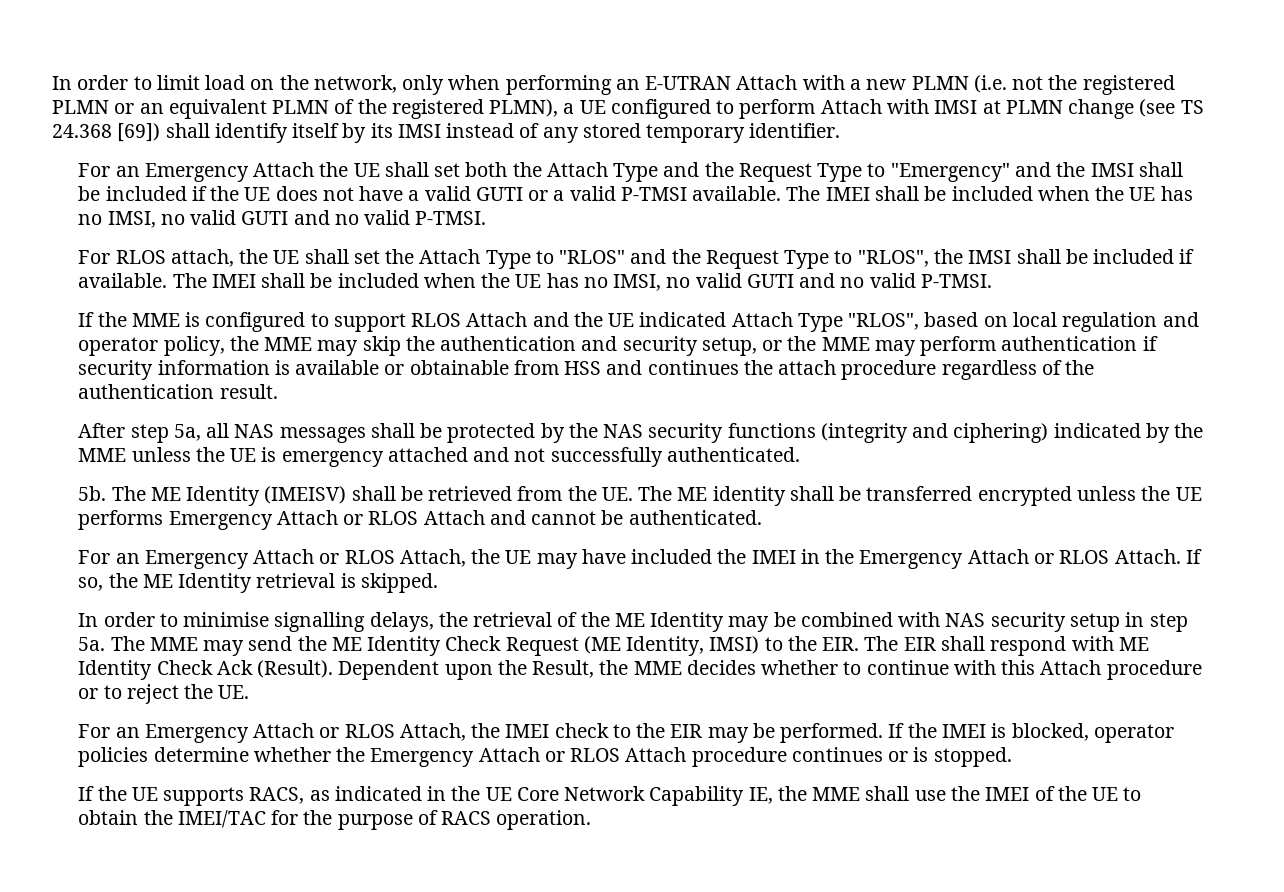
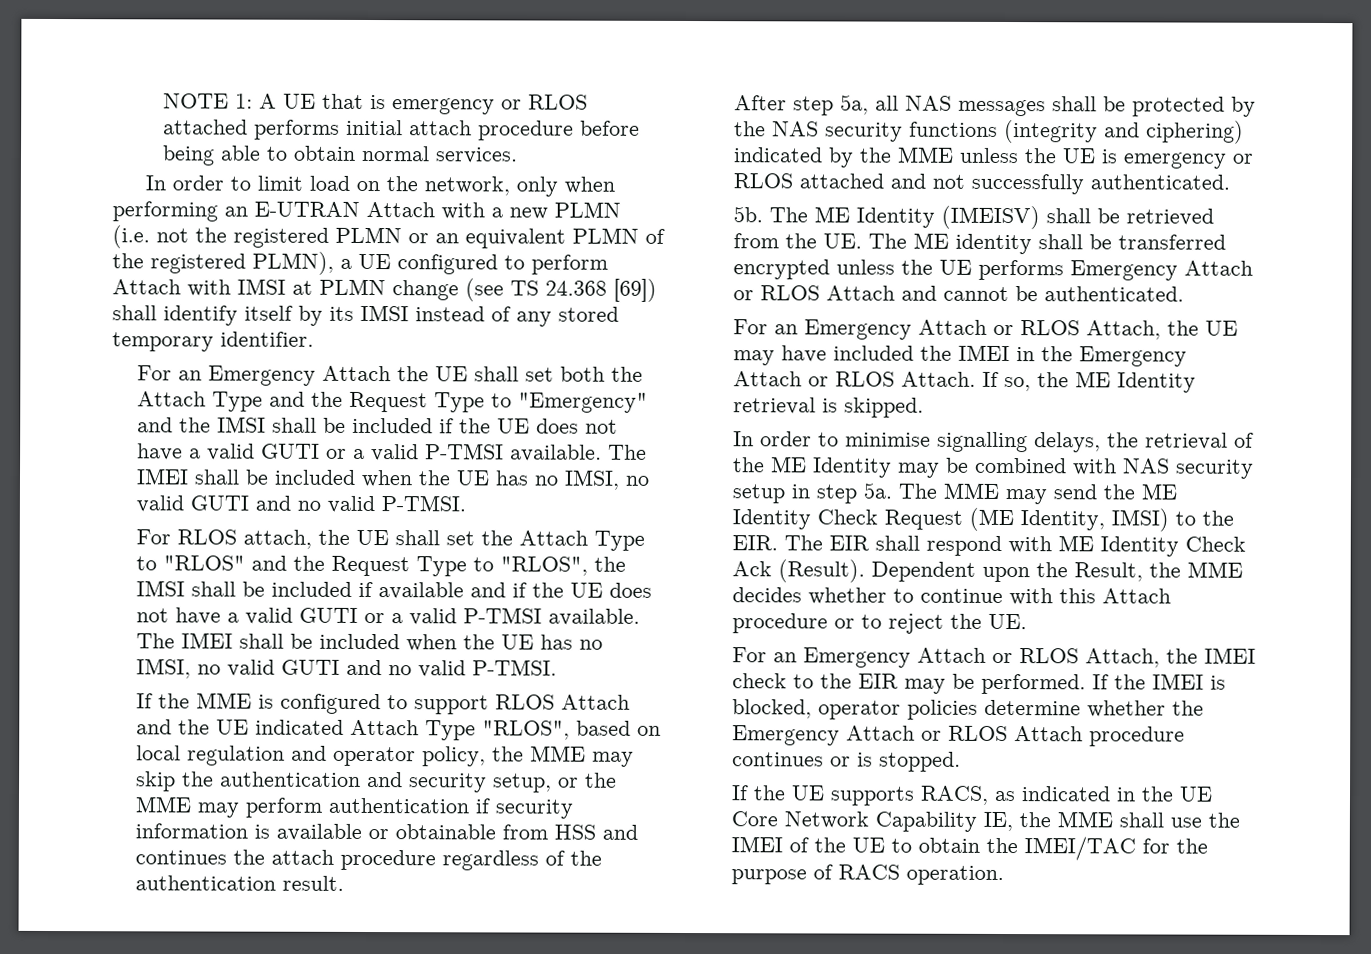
+ NOTE 1: A UE that is emergency or RLOS attached performs initial attach procedure before being able to obtain normal services.
- For RLOS attach, the UE shall set the Attach Type to "RLOS" and the Request Type to "RLOS", the IMSI shall be included if available.
+ For RLOS attach, the UE shall set the Attach Type to "RLOS" and the Request Type to "RLOS", the IMSI shall be included if available and if the UE does not have a valid GUTI or a valid P-TMSI available.
- After step 5a, all NAS messages shall be protected by the NAS security functions (integrity and ciphering) indicated by the MME unless the UE is emergency attached and not successfully authenticated.
+ After step 5a, all NAS messages shall be protected by the NAS security functions (integrity and ciphering) indicated by the MME unless the UE is emergency or RLOS attached and not successfully authenticated.

